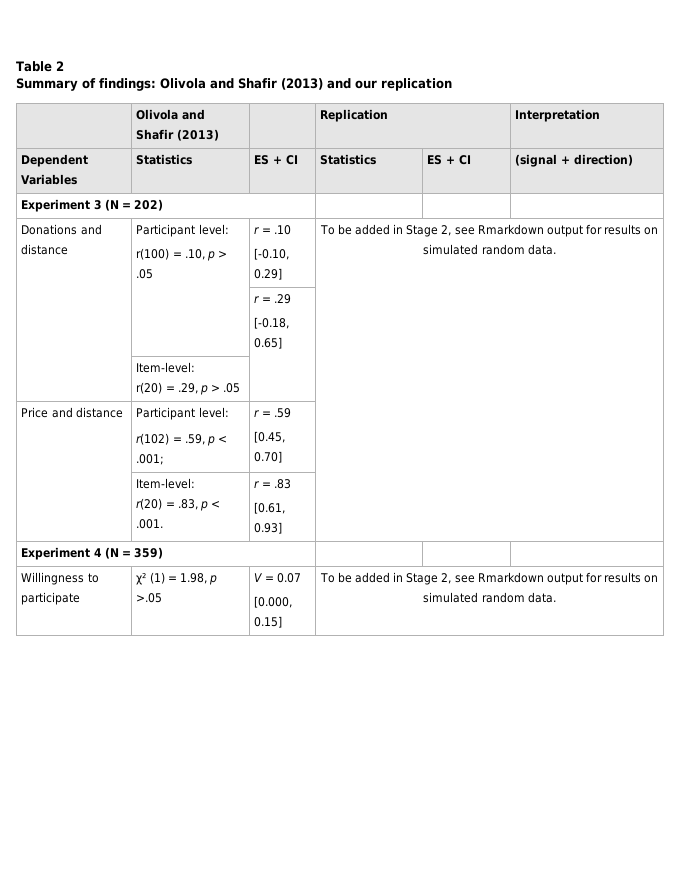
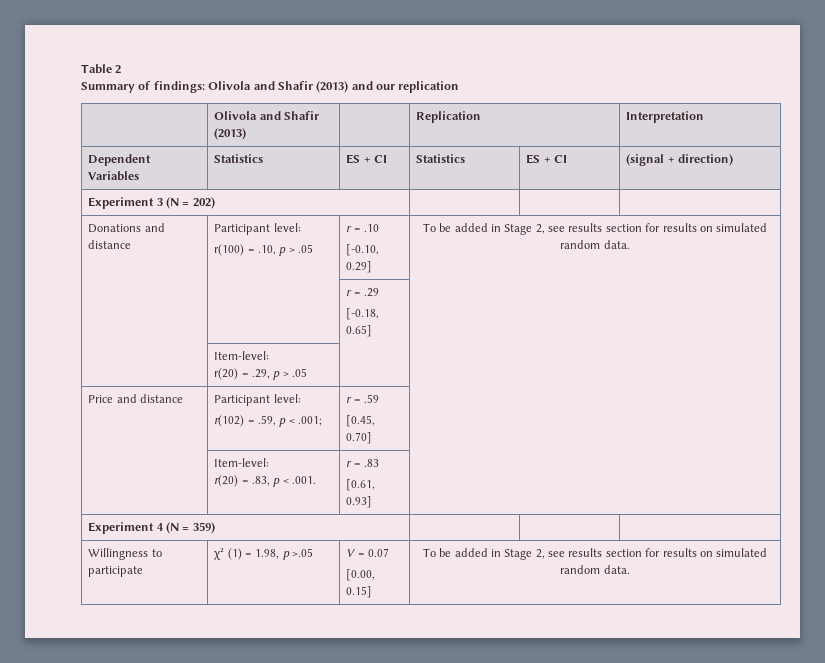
  Donations and distance | Participant level:
  r(100) = .10, p > .05 | r = .10
- [-0.10, 0.29] | To be added in Stage 2, see Rmarkdown output for results on simulated random data.
+ [-0.10, 0.29] | To be added in Stage 2, see results section for results on simulated random data.
  Willingness to participate | χ² (1) = 1.98, p >.05 | V = 0.07
- [0.000, 0.15] | To be added in Stage 2, see Rmarkdown output for results on simulated random data.
+ [0.00, 0.15] | To be added in Stage 2, see results section for results on simulated random data.

